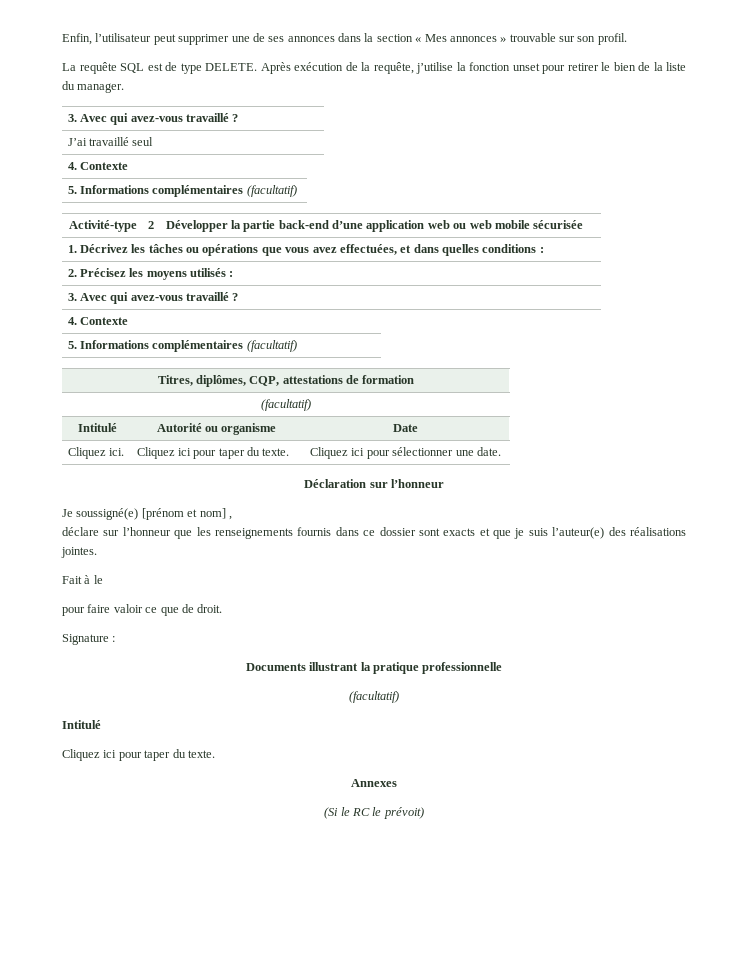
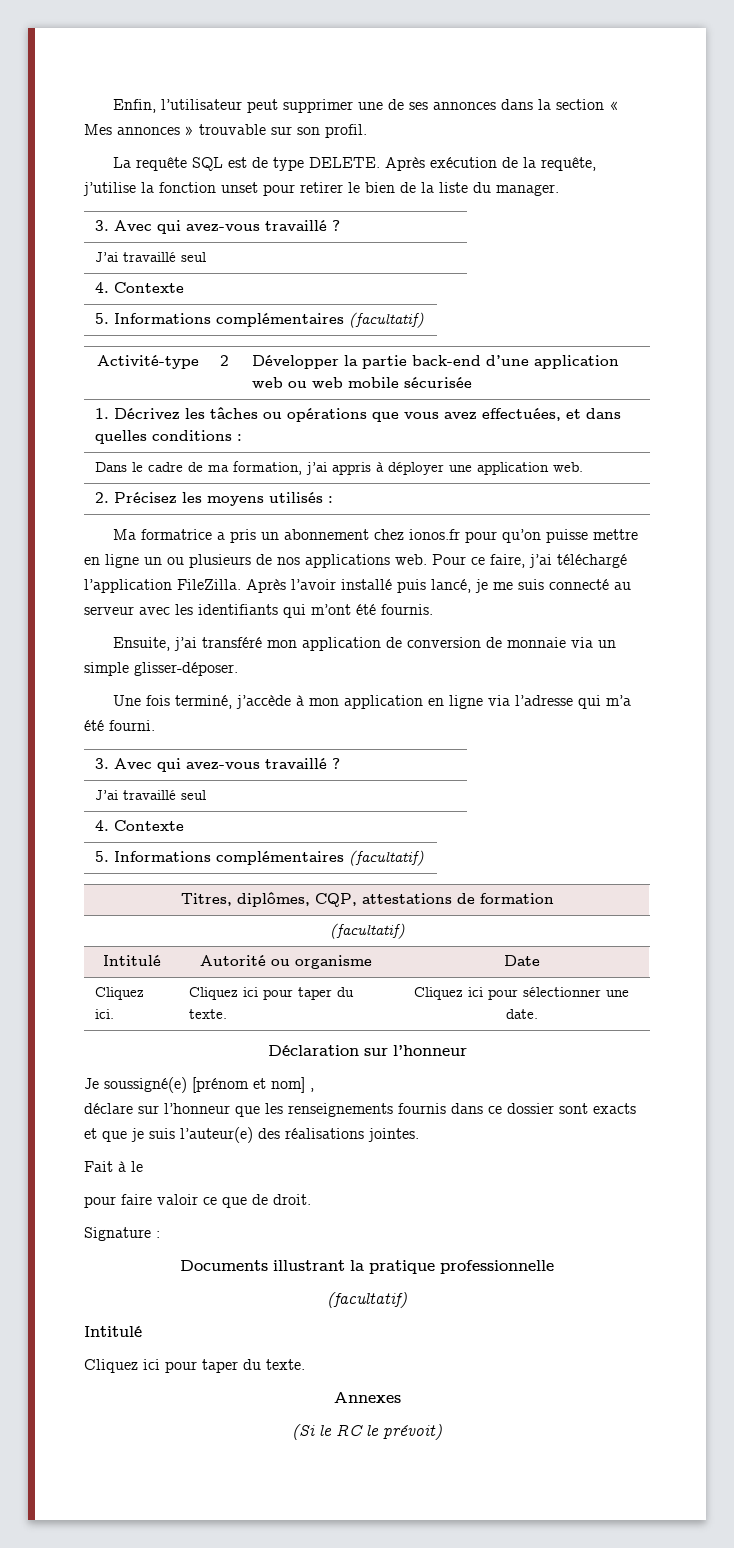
+ Dans le cadre de ma formation, j’ai appris à déployer une application web.
  2. Précisez les moyens utilisés :
+ Ma formatrice a pris un abonnement chez ionos.fr pour qu’on puisse mettre en ligne un ou plusieurs de nos applications web. Pour ce faire, j’ai téléchargé l’application FileZilla. Après l’avoir installé puis lancé, je me suis connecté au serveur avec les identifiants qui m’ont été fournis.
+ Ensuite, j’ai transféré mon application de conversion de monnaie via un simple glisser-déposer.
+ Une fois terminé, j’accède à mon application en ligne via l’adresse qui m’a été fourni.
  3. Avec qui avez-vous travaillé ?
+ J’ai travaillé seul

